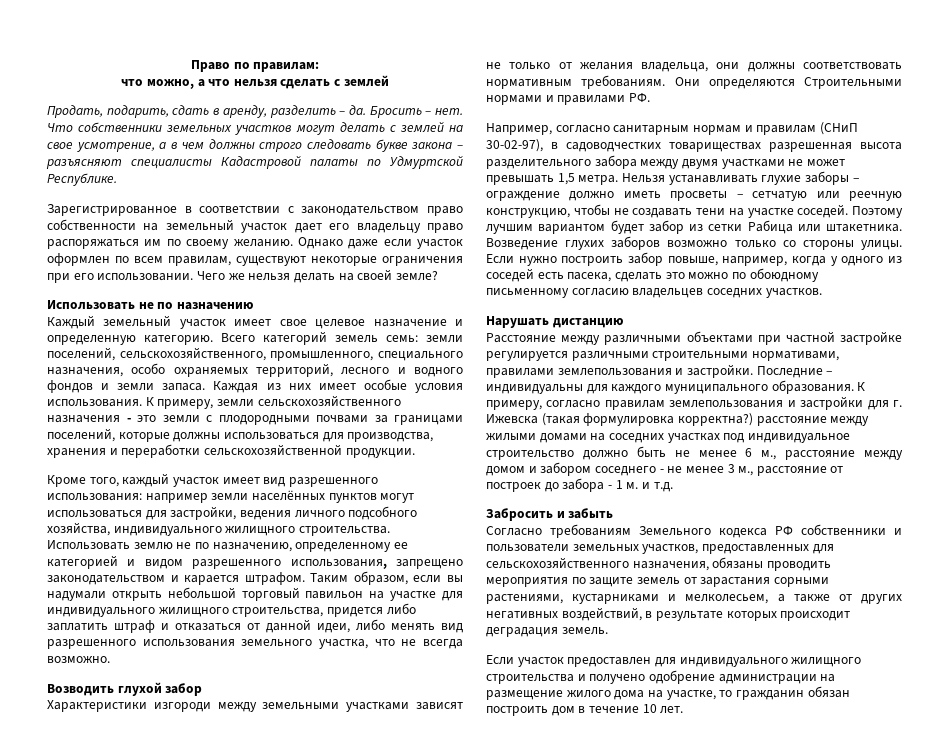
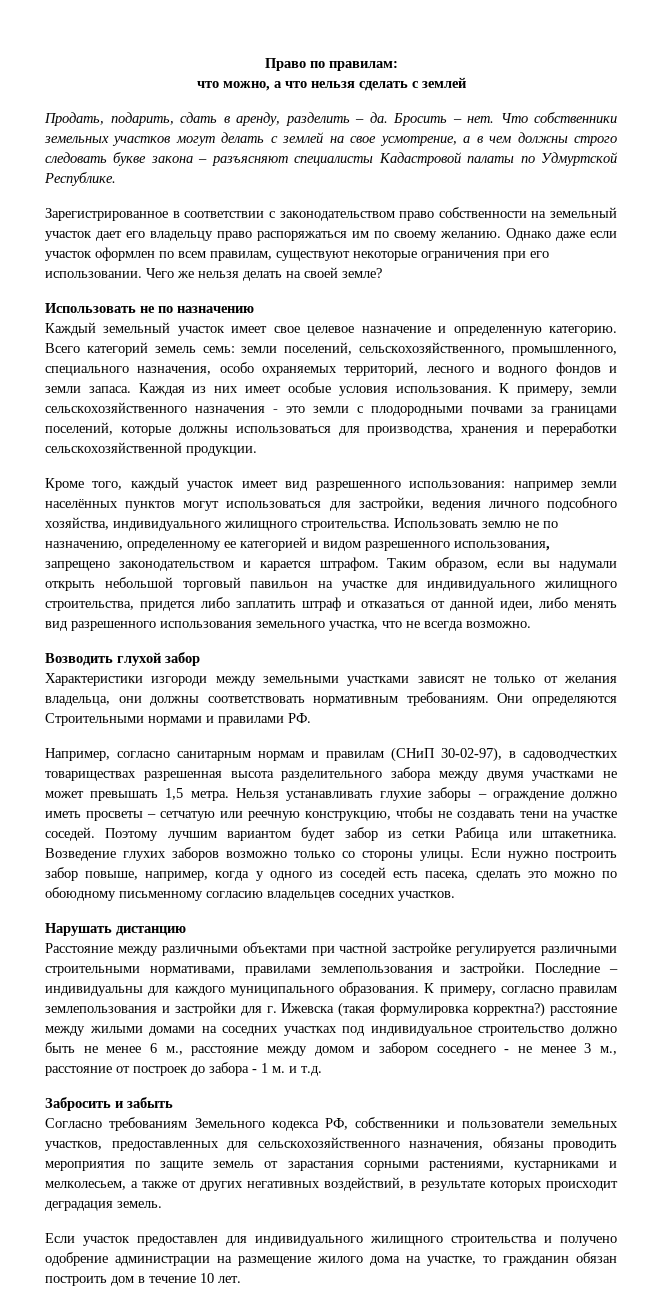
- Согласно требованиям Земельного кодекса РФ собственники и пользователи земельных участков, предоставленных для сельскохозяйственного назначения, обязаны проводить мероприятия по защите земель от зарастания сорными растениями, кустарниками и мелколесьем, а также от других негативных воздействий, в результате которых происходит деградация земель.
+ Согласно требованиям Земельного кодекса РФ, собственники и пользователи земельных участков, предоставленных для сельскохозяйственного назначения, обязаны проводить мероприятия по защите земель от зарастания сорными растениями, кустарниками и мелколесьем, а также от других негативных воздействий, в результате которых происходит деградация земель.

